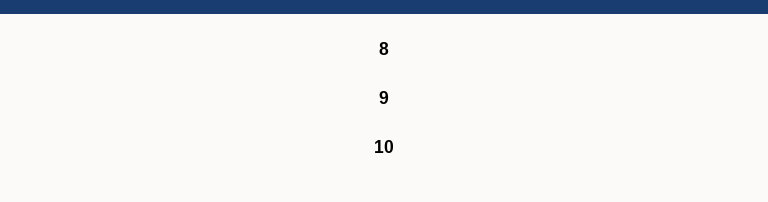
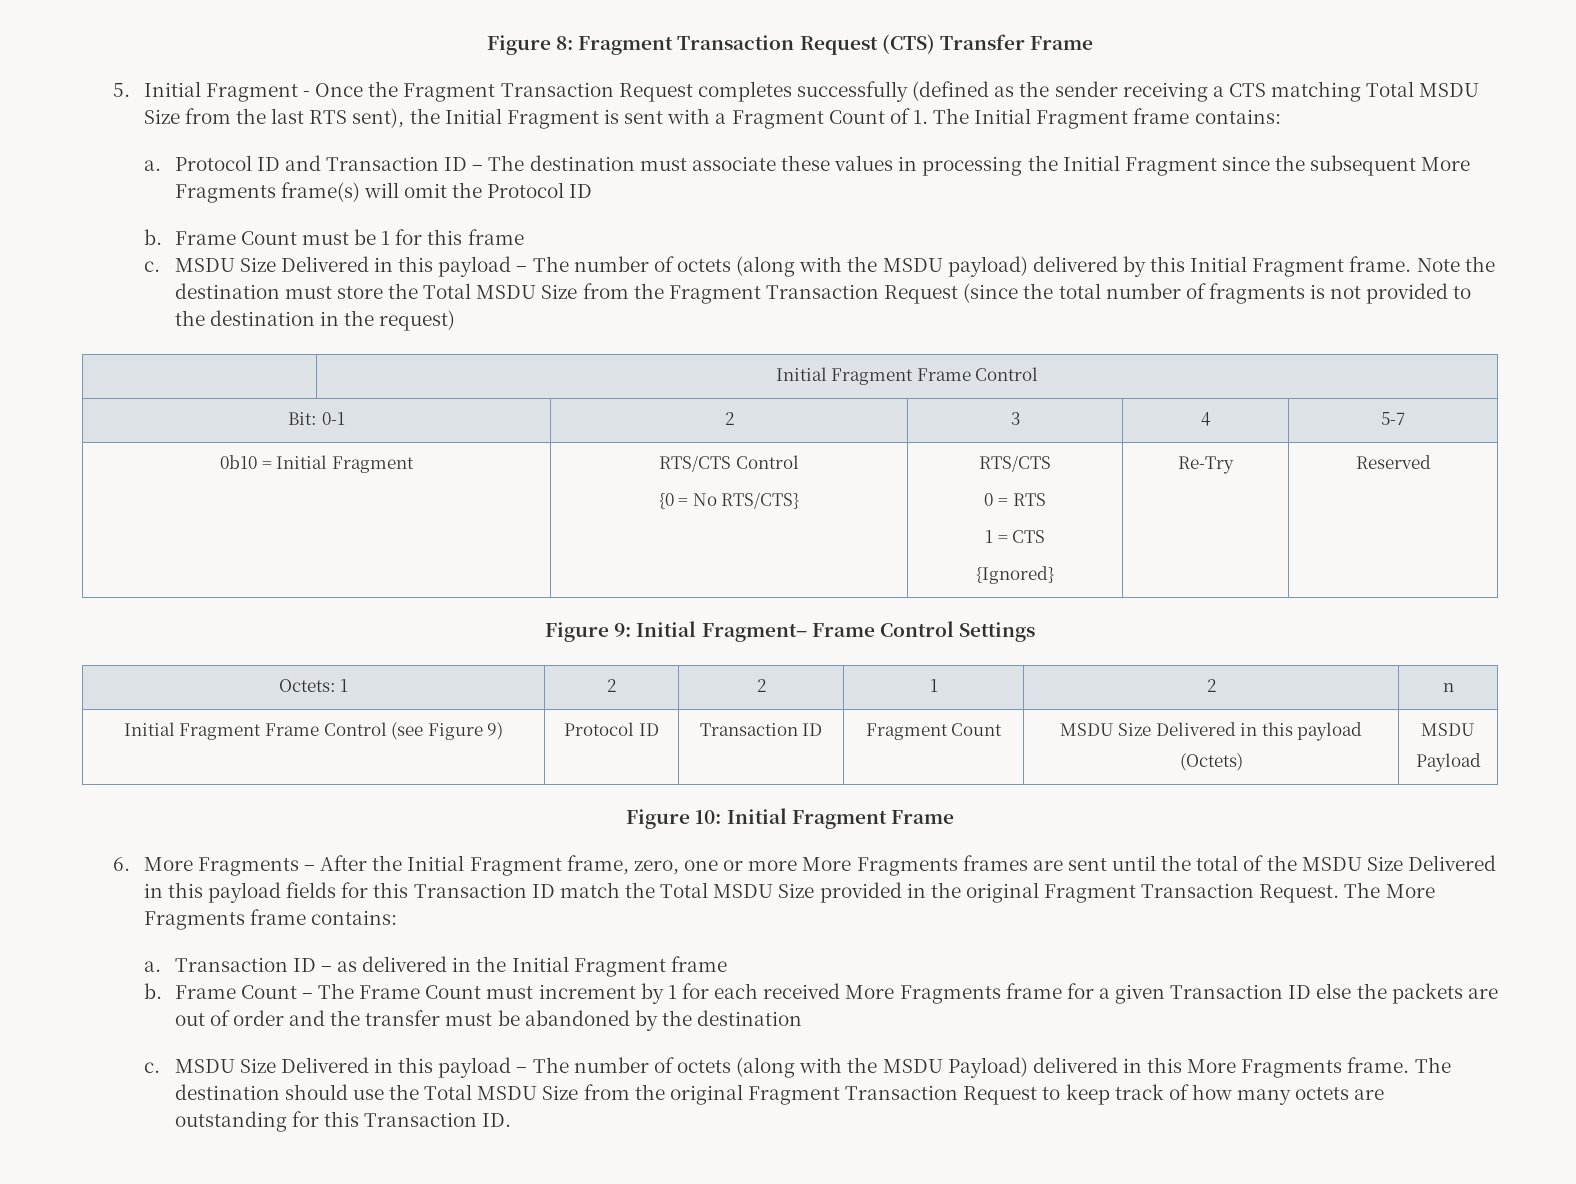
- 8
- 9
- 10
+ Figure 8: Fragment Transaction Request (CTS) Transfer Frame
+ 5. Initial Fragment - Once the Fragment Transaction Request completes successfully (defined as the sender receiving a CTS matching Total MSDU Size from the last RTS sent), the Initial Fragment is sent with a Fragment Count of 1. The Initial Fragment frame contains:
+ a. Protocol ID and Transaction ID – The destination must associate these values in processing the Initial Fragment since the subsequent More Fragments frame(s) will omit the Protocol ID
+ b. Frame Count must be 1 for this frame
+ c. MSDU Size Delivered in this payload – The number of octets (along with the MSDU payload) delivered by this Initial Fragment frame. Note the destination must store the Total MSDU Size from the Fragment Transaction Request (since the total number of fragments is not provided to the destination in the request)
+ | Initial Fragment Frame Control
+ Bit: 0-1 | 2 | 3 | 4 | 5-7
+ 0b10 = Initial Fragment | RTS/CTS Control
+ {0 = No RTS/CTS} | RTS/CTS
+ 0 = RTS
+ 1 = CTS
+ {Ignored} | Re-Try | Reserved
+ Figure 9: Initial Fragment– Frame Control Settings
+ Octets: 1 | 2 | 2 | 1 | 2 | n
+ Initial Fragment Frame Control (see Figure 9) | Protocol ID | Transaction ID | Fragment Count | MSDU Size Delivered in this payload
+ (Octets) | MSDU
+ Payload
+ Figure 10: Initial Fragment Frame
+ 6. More Fragments – After the Initial Fragment frame, zero, one or more More Fragments frames are sent until the total of the MSDU Size Delivered in this payload fields for this Transaction ID match the Total MSDU Size provided in the original Fragment Transaction Request. The More Fragments frame contains:
+ a. Transaction ID – as delivered in the Initial Fragment frame
+ b. Frame Count – The Frame Count must increment by 1 for each received More Fragments frame for a given Transaction ID else the packets are out of order and the transfer must be abandoned by the destination
+ c. MSDU Size Delivered in this payload – The number of octets (along with the MSDU Payload) delivered in this More Fragments frame. The destination should use the Total MSDU Size from the original Fragment Transaction Request to keep track of how many octets are outstanding for this Transaction ID.

